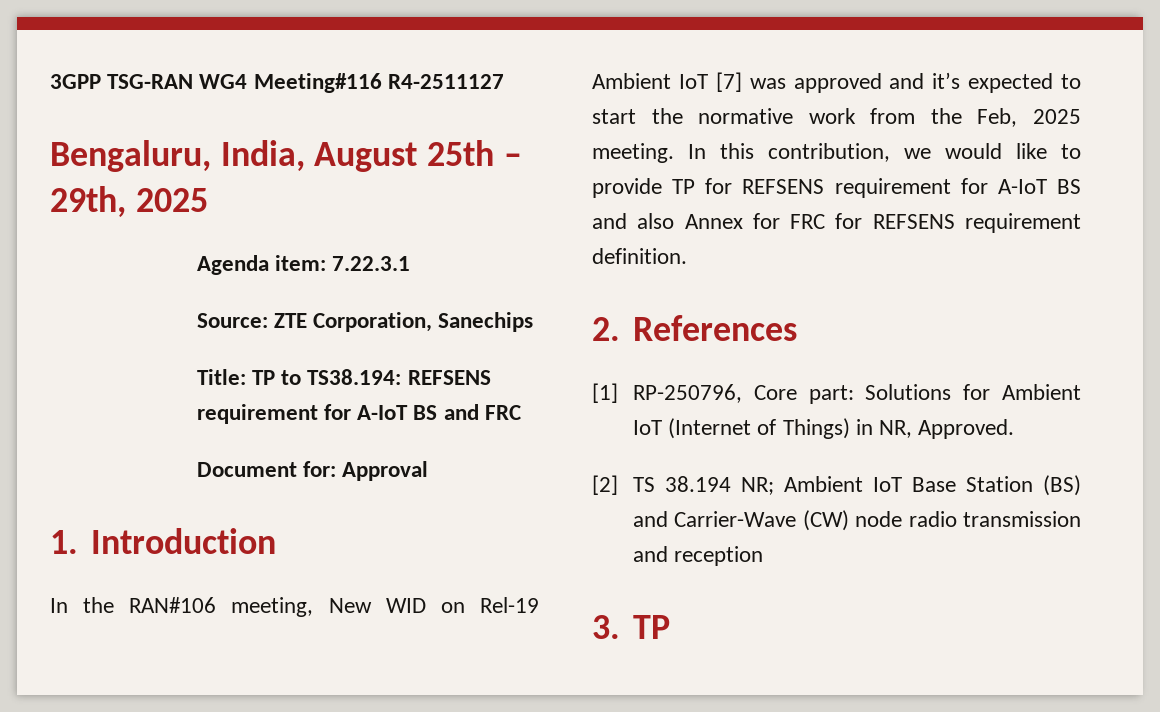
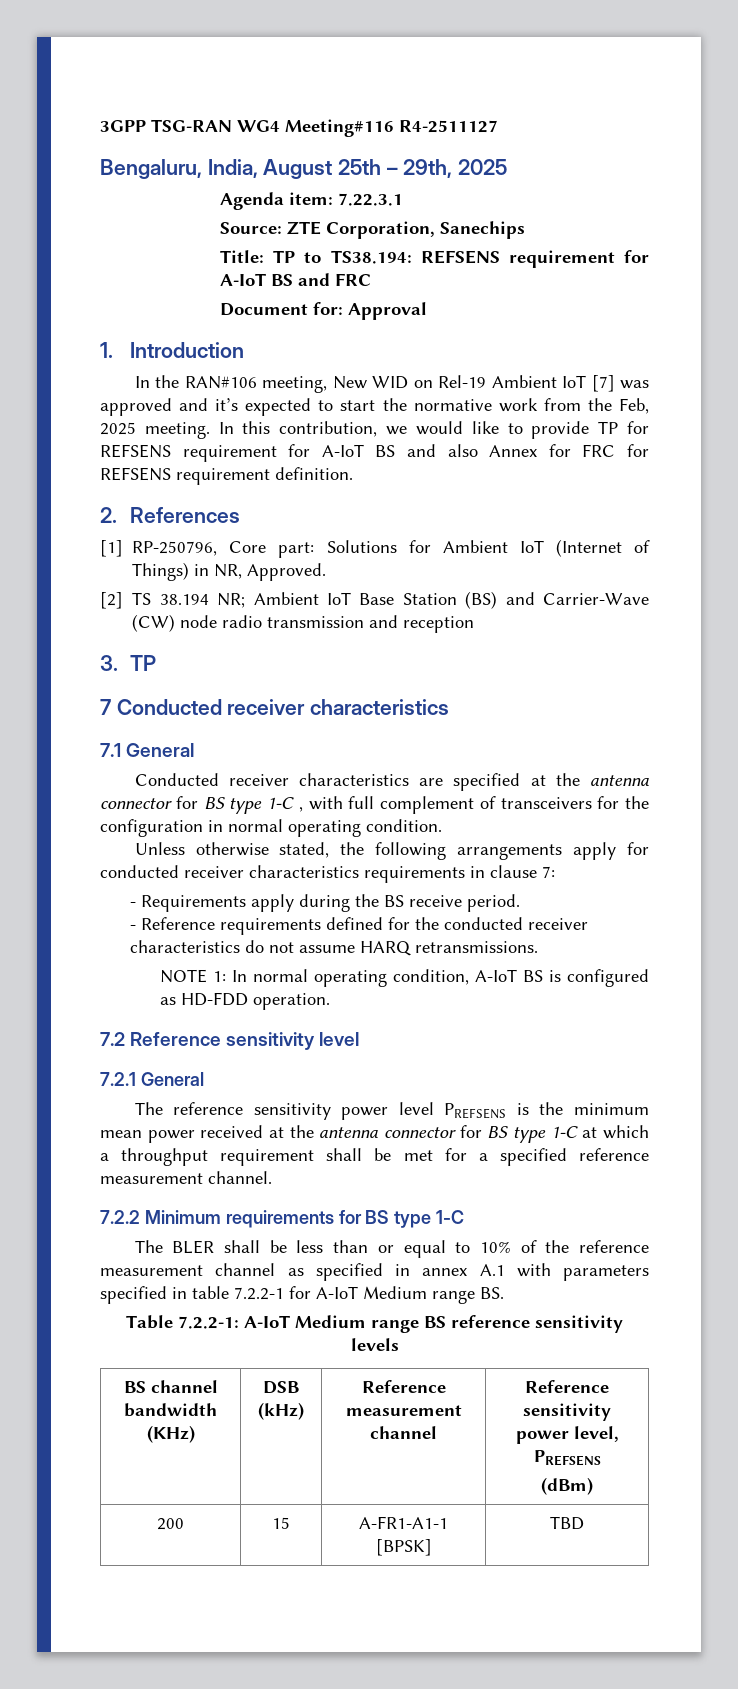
+ 7 Conducted receiver characteristics
+ 7.1 General
+ Conducted receiver characteristics are specified at the antenna connector for BS type 1-C , with full complement of transceivers for the configuration in normal operating condition.
+ Unless otherwise stated, the following arrangements apply for conducted receiver characteristics requirements in clause 7:
+ - Requirements apply during the BS receive period.
+ - Reference requirements defined for the conducted receiver characteristics do not assume HARQ retransmissions.
+ NOTE 1: In normal operating condition, A-IoT BS is configured as HD-FDD operation.
+ 7.2 Reference sensitivity level
+ 7.2.1 General
+ The reference sensitivity power level PREFSENS is the minimum mean power received at the antenna connector for BS type 1-C at which a throughput requirement shall be met for a specified reference measurement channel.
+ 7.2.2 Minimum requirements for BS type 1-C
+ The BLER shall be less than or equal to 10% of the reference measurement channel as specified in annex A.1 with parameters specified in table 7.2.2-1 for A-IoT Medium range BS.
+ Table 7.2.2-1: A-IoT Medium range BS reference sensitivity levels
+ BS channel bandwidth (KHz) | DSB (kHz) | Reference measurement channel | Reference sensitivity power level, PREFSENS
+ (dBm)
+ 200 | 15 | A-FR1-A1-1 [BPSK] | TBD

